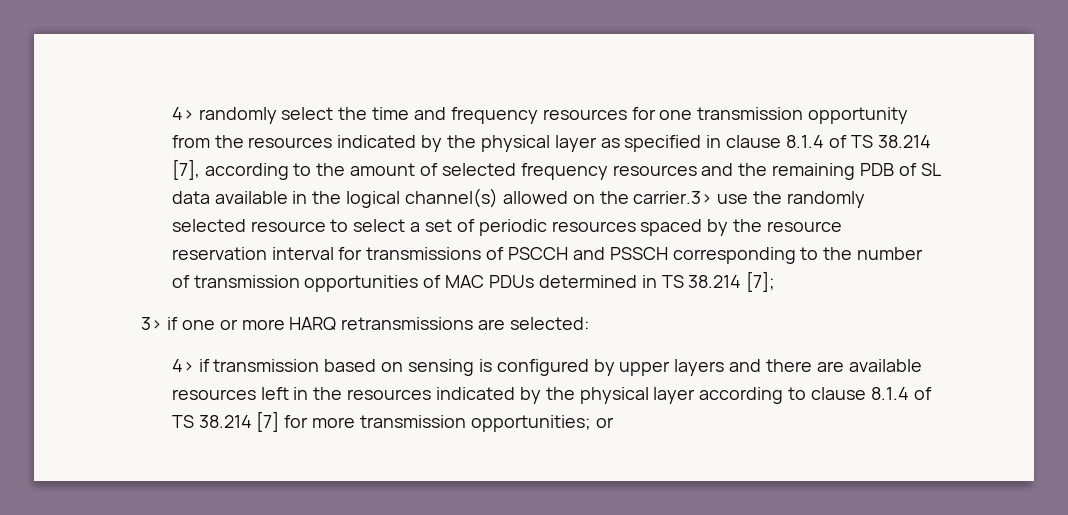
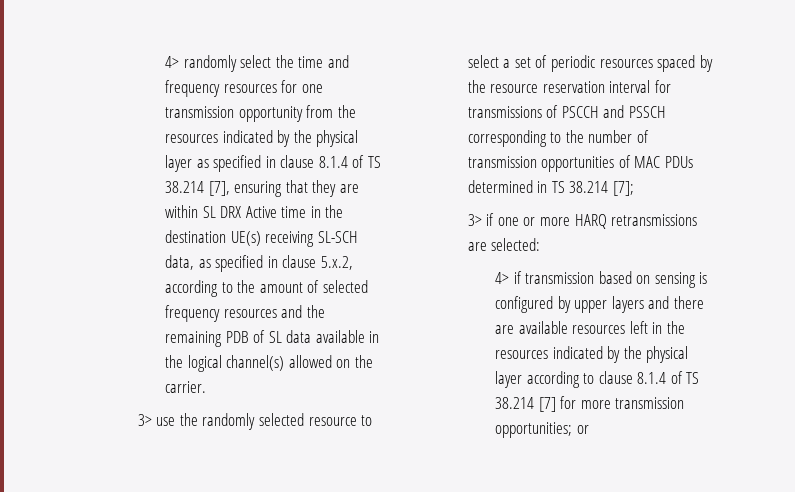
- 4> randomly select the time and frequency resources for one transmission opportunity from the resources indicated by the physical layer as specified in clause 8.1.4 of TS 38.214 [7], according to the amount of selected frequency resources and the remaining PDB of SL data available in the logical channel(s) allowed on the carrier.3> use the randomly selected resource to select a set of periodic resources spaced by the resource reservation interval for transmissions of PSCCH and PSSCH corresponding to the number of transmission opportunities of MAC PDUs determined in TS 38.214 [7];
+ 4> randomly select the time and frequency resources for one transmission opportunity from the resources indicated by the physical layer as specified in clause 8.1.4 of TS 38.214 [7], ensuring that they are within SL DRX Active time in the destination UE(s) receiving SL-SCH data, as specified in clause 5.x.2, according to the amount of selected frequency resources and the remaining PDB of SL data available in the logical channel(s) allowed on the carrier.
+ 3> use the randomly selected resource to select a set of periodic resources spaced by the resource reservation interval for transmissions of PSCCH and PSSCH corresponding to the number of transmission opportunities of MAC PDUs determined in TS 38.214 [7];

